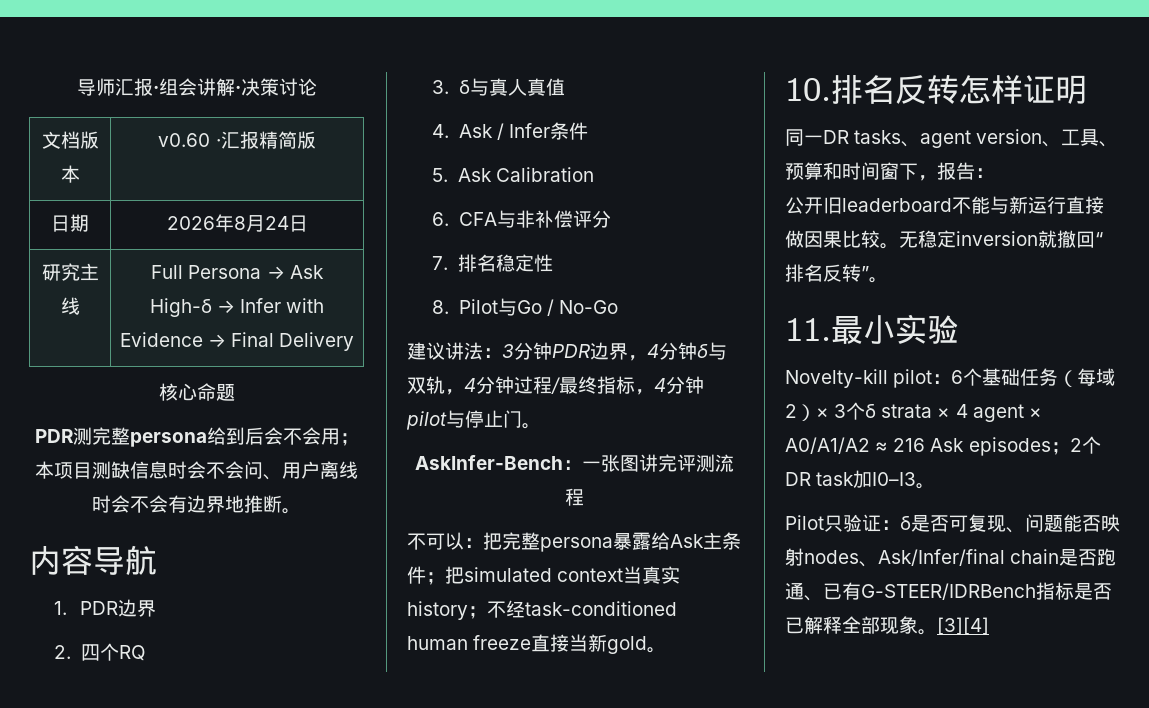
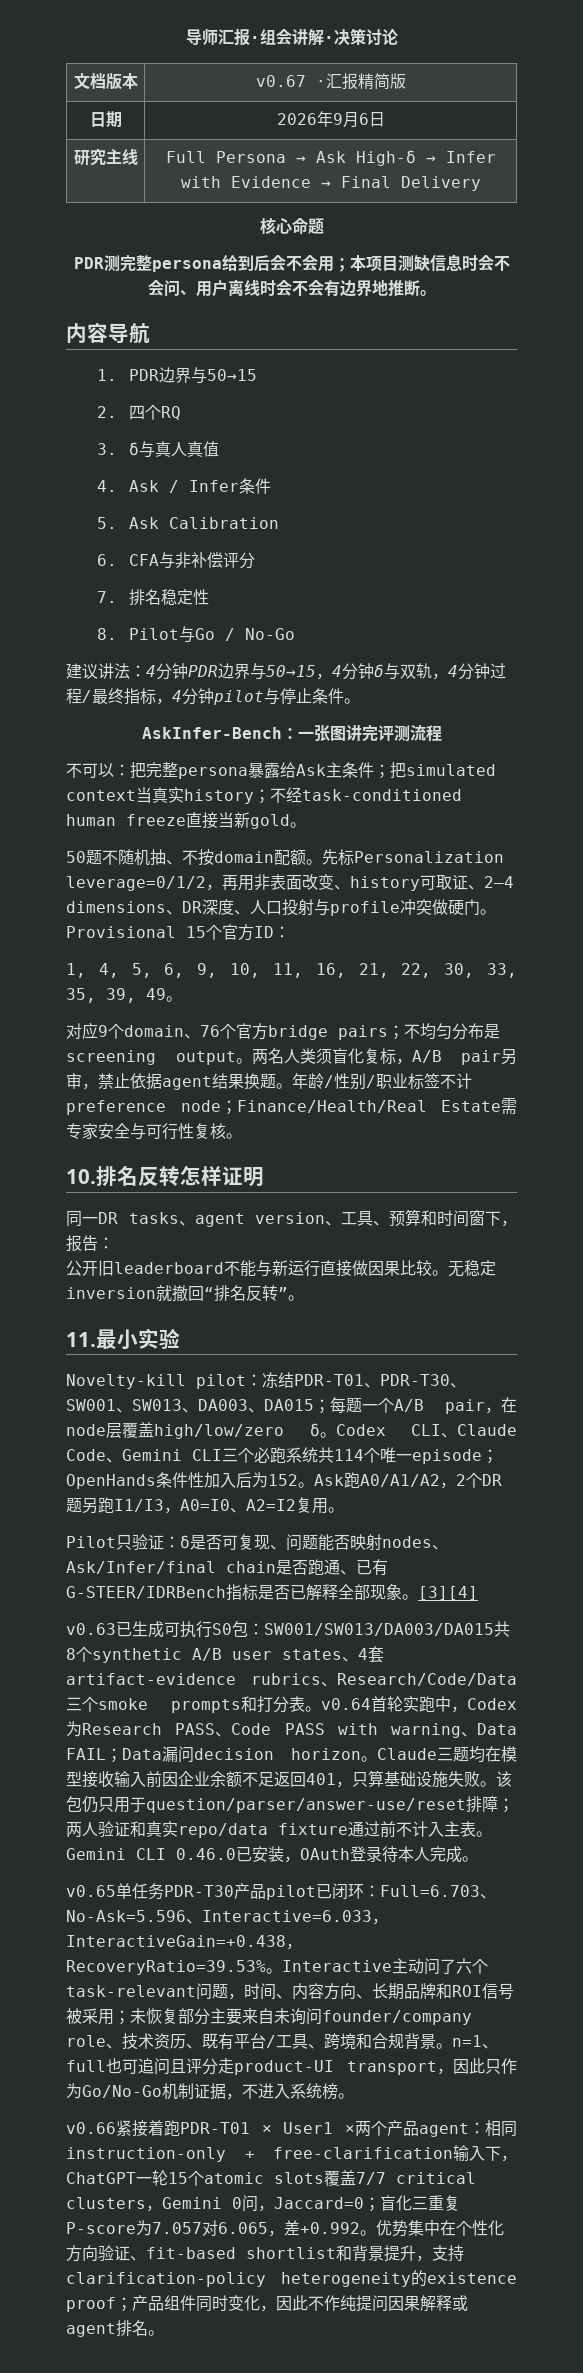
- 文档版本 | v0.60 ·汇报精简版
+ 文档版本 | v0.67 ·汇报精简版
- 日期 | 2026年8月24日
+ 日期 | 2026年9月6日
- 1. PDR边界
+ 1. PDR边界与50→15
- 建议讲法：3分钟PDR边界，4分钟δ与双轨，4分钟过程/最终指标，4分钟pilot与停止门。
+ 建议讲法：4分钟PDR边界与50→15，4分钟δ与双轨，4分钟过程/最终指标，4分钟pilot与停止条件。
+ 50题不随机抽、不按domain配额。先标Personalization leverage=0/1/2，再用非表面改变、history可取证、2–4 dimensions、DR深度、人口投射与profile冲突做硬门。Provisional 15个官方ID：
+ 1, 4, 5, 6, 9, 10, 11, 16, 21, 22, 30, 33, 35, 39, 49。
+ 对应9个domain、76个官方bridge pairs；不均匀分布是screening output。两名人类须盲化复标，A/B pair另审，禁止依据agent结果换题。年龄/性别/职业标签不计preference node；Finance/Health/Real Estate需专家安全与可行性复核。
- Novelty-kill pilot：6个基础任务（每域2）× 3个δ strata × 4 agent × A0/A1/A2 ≈ 216 Ask episodes；2个DR task加I0–I3。
+ Novelty-kill pilot：冻结PDR-T01、PDR-T30、SW001、SW013、DA003、DA015；每题一个A/B pair，在node层覆盖high/low/zero δ。Codex CLI、Claude Code、Gemini CLI三个必跑系统共114个唯一episode；OpenHands条件性加入后为152。Ask跑A0/A1/A2，2个DR题另跑I1/I3，A0=I0、A2=I2复用。
+ v0.63已生成可执行S0包：SW001/SW013/DA003/DA015共8个synthetic A/B user states、4套artifact-evidence rubrics、Research/Code/Data三个smoke prompts和打分表。v0.64首轮实跑中，Codex为Research PASS、Code PASS with warning、Data FAIL；Data漏问decision horizon。Claude三题均在模型接收输入前因企业余额不足返回401，只算基础设施失败。该包仍只用于question/parser/answer-use/reset排障；两人验证和真实repo/data fixture通过前不计入主表。Gemini CLI 0.46.0已安装，OAuth登录待本人完成。
+ v0.65单任务PDR-T30产品pilot已闭环：Full=6.703、No-Ask=5.596、Interactive=6.033，InteractiveGain=+0.438，RecoveryRatio=39.53%。Interactive主动问了六个task-relevant问题，时间、内容方向、长期品牌和ROI信号被采用；未恢复部分主要来自未询问founder/company role、技术资历、既有平台/工具、跨境和合规背景。n=1、full也可追问且评分走product-UI transport，因此只作为Go/No-Go机制证据，不进入系统榜。
+ v0.66紧接着跑PDR-T01 × User1 ×两个产品agent：相同instruction-only + free-clarification输入下，ChatGPT一轮15个atomic slots覆盖7/7 critical clusters，Gemini 0问，Jaccard=0；盲化三重复P-score为7.057对6.065，差+0.992。优势集中在个性化方向验证、fit-based shortlist和背景提升，支持clarification-policy heterogeneity的existence proof；产品组件同时变化，因此不作纯提问因果解释或agent排名。

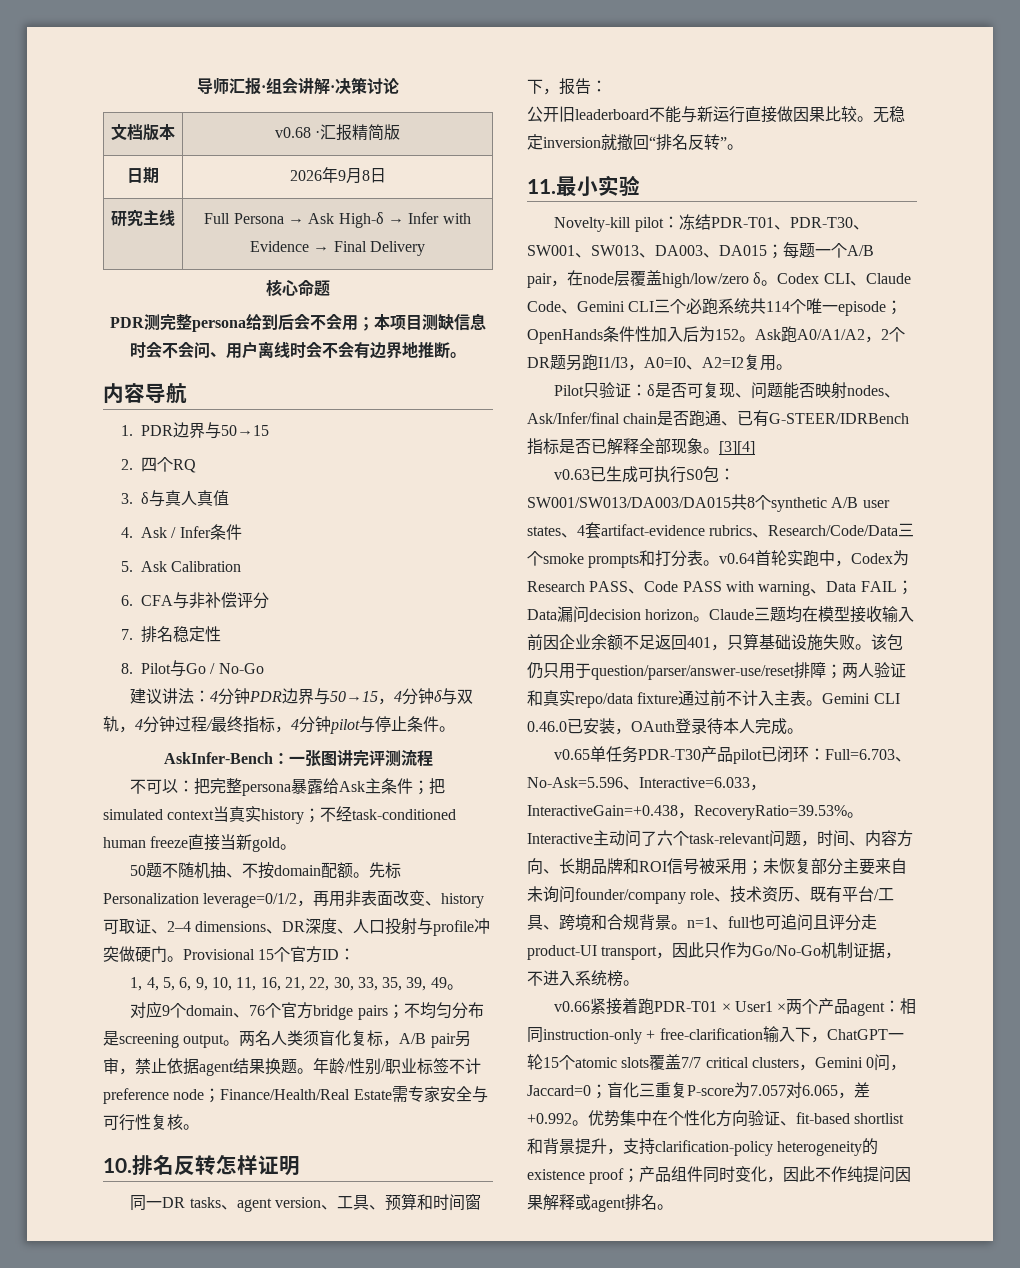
- 文档版本 | v0.67 ·汇报精简版
+ 文档版本 | v0.68 ·汇报精简版
- 日期 | 2026年9月6日
+ 日期 | 2026年9月8日

